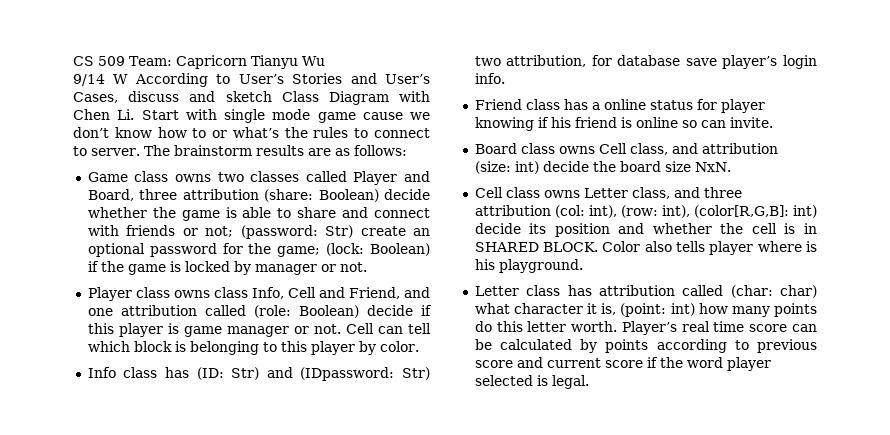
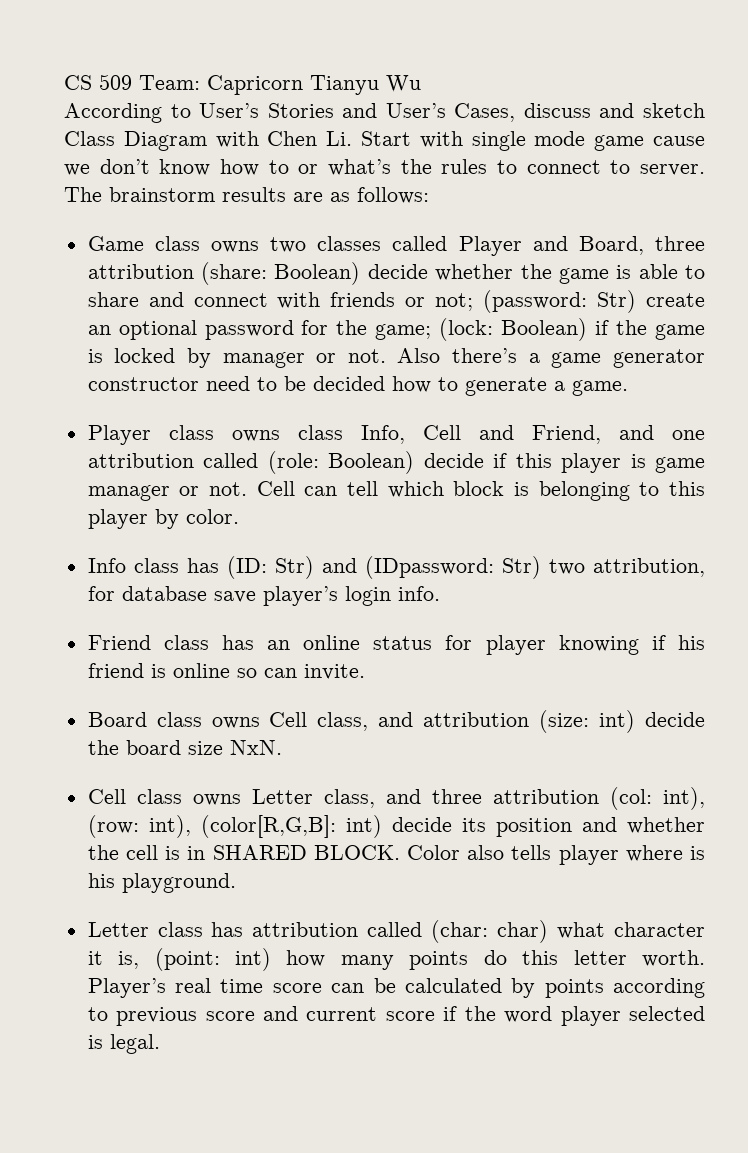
- 9/14 W According to User’s Stories and User’s Cases, discuss and sketch Class Diagram with Chen Li. Start with single mode game cause we don’t know how to or what’s the rules to connect to server.
+ According to User’s Stories and User’s Cases, discuss and sketch Class Diagram with Chen Li. Start with single mode game cause we don’t know how to or what’s the rules to connect to server.
+ Also there’s a game generator constructor need to be decided how to generate a game.
- Friend class has a online status for player knowing if his friend is online so can invite.
+ Friend class has an online status for player knowing if his friend is online so can invite.

